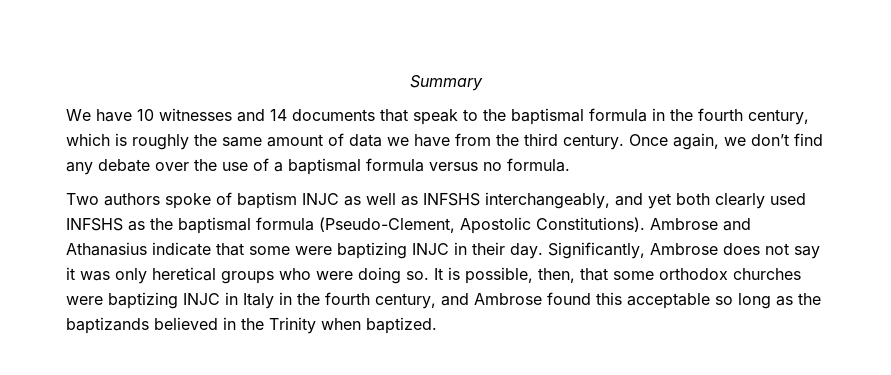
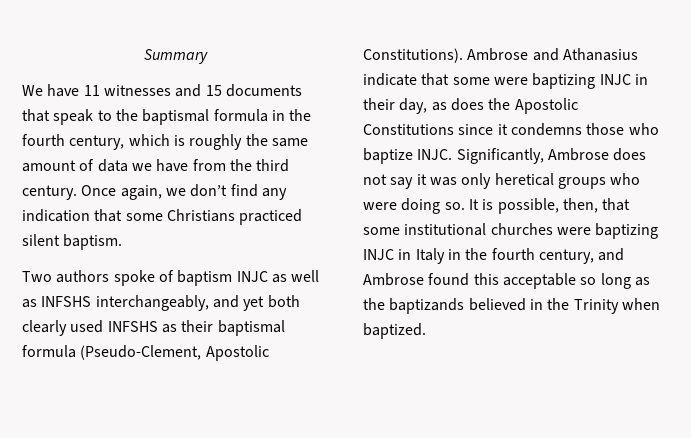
- We have 10 witnesses and 14 documents that speak to the baptismal formula in the fourth century, which is roughly the same amount of data we have from the third century.
+ We have 11 witnesses and 15 documents that speak to the baptismal formula in the fourth century, which is roughly the same amount of data we have from the third century.
- Once again, we don’t find any debate over the use of a baptismal formula versus no formula.
+ Once again, we don’t find any indication that some Christians practiced silent baptism.
- Two authors spoke of baptism INJC as well as INFSHS interchangeably, and yet both clearly used INFSHS as the baptismal formula (Pseudo-Clement, Apostolic Constitutions).
+ Two authors spoke of baptism INJC as well as INFSHS interchangeably, and yet both clearly used INFSHS as their baptismal formula (Pseudo-Clement, Apostolic Constitutions).
- Ambrose and Athanasius indicate that some were baptizing INJC in their day.
+ Ambrose and Athanasius indicate that some were baptizing INJC in their day, as does the Apostolic Constitutions since it condemns those who baptize INJC.
- It is possible, then, that some orthodox churches were baptizing INJC in Italy in the fourth century, and Ambrose found this acceptable so long as the baptizands believed in the Trinity when baptized.
+ It is possible, then, that some institutional churches were baptizing INJC in Italy in the fourth century, and Ambrose found this acceptable so long as the baptizands believed in the Trinity when baptized.

